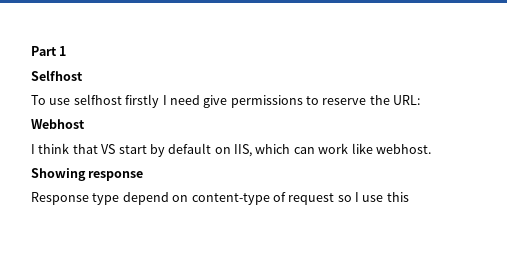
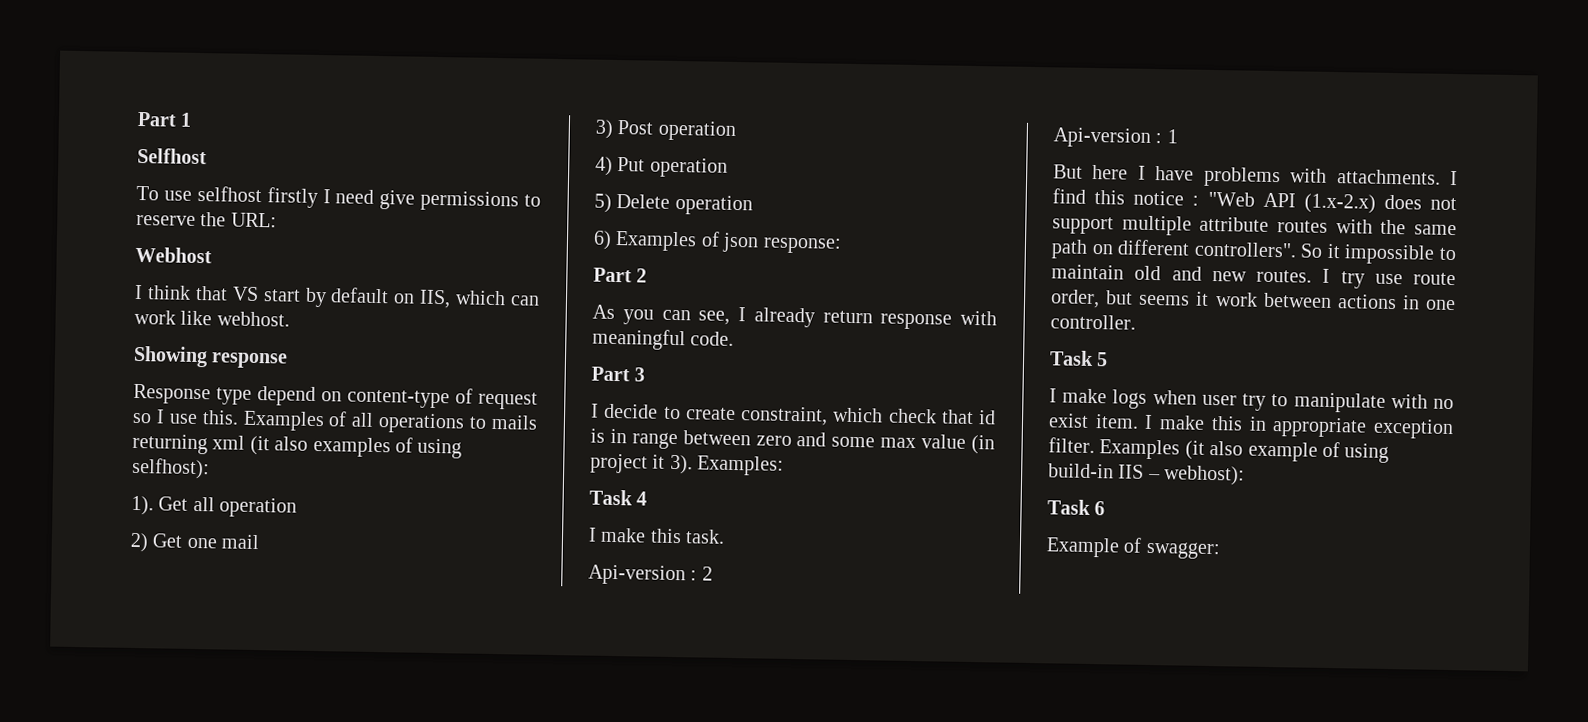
- Response type depend on content-type of request so I use this
+ Response type depend on content-type of request so I use this. Examples of all operations to mails returning xml (it also examples of using selfhost):
+ 1). Get all operation
+ 2) Get one mail
+ 3) Post operation
+ 4) Put operation
+ 5) Delete operation
+ 6) Examples of json response:
+ Part 2
+ As you can see, I already return response with meaningful code.
+ Part 3
+ I decide to create constraint, which check that id is in range between zero and some max value (in project it 3). Examples:
+ Task 4
+ I make this task.
+ Api-version : 2
+ Api-version : 1
+ But here I have problems with attachments. I find this notice : "Web API (1.x-2.x) does not support multiple attribute routes with the same path on different controllers". So it impossible to maintain old and new routes. I try use route order, but seems it work between actions in one controller.
+ Task 5
+ I make logs when user try to manipulate with no exist item. I make this in appropriate exception filter. Examples (it also example of using build-in IIS – webhost):
+ Task 6
+ Example of swagger:

